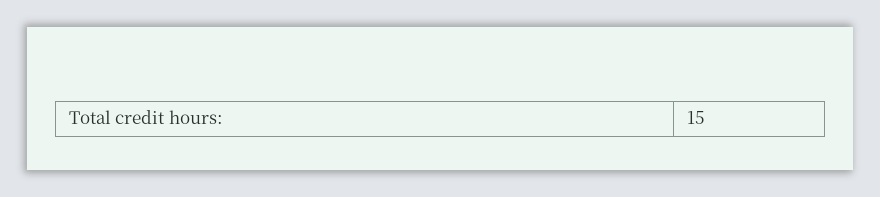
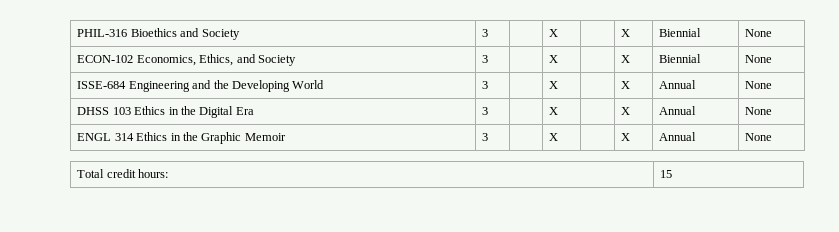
+ PHIL-316 Bioethics and Society | 3 | | X | | X | Biennial | None
+ ECON-102 Economics, Ethics, and Society | 3 | | X | | X | Biennial | None
+ ISSE-684 Engineering and the Developing World | 3 | | X | | X | Annual | None
+ DHSS 103 Ethics in the Digital Era | 3 | | X | | X | Annual | None
+ ENGL 314 Ethics in the Graphic Memoir | 3 | | X | | X | Annual | None

